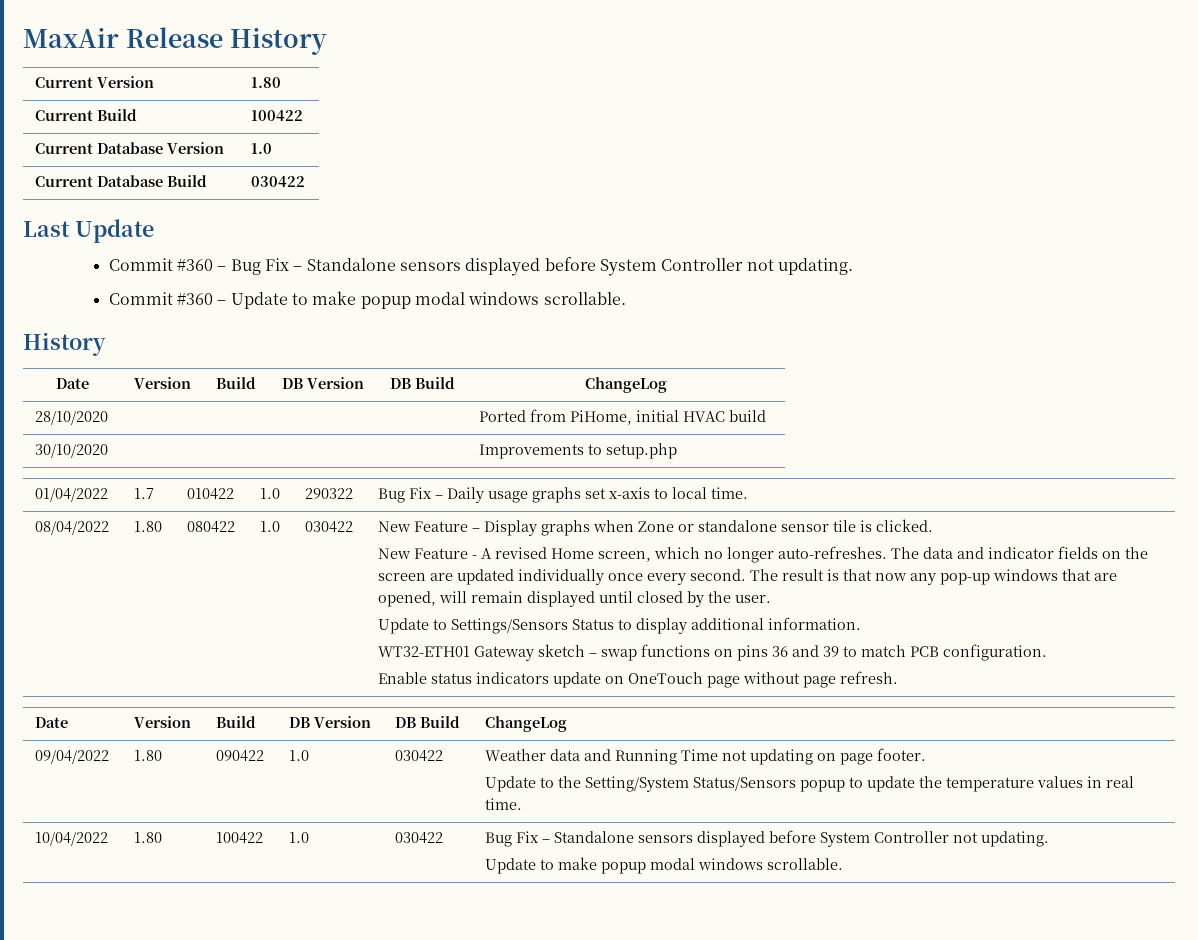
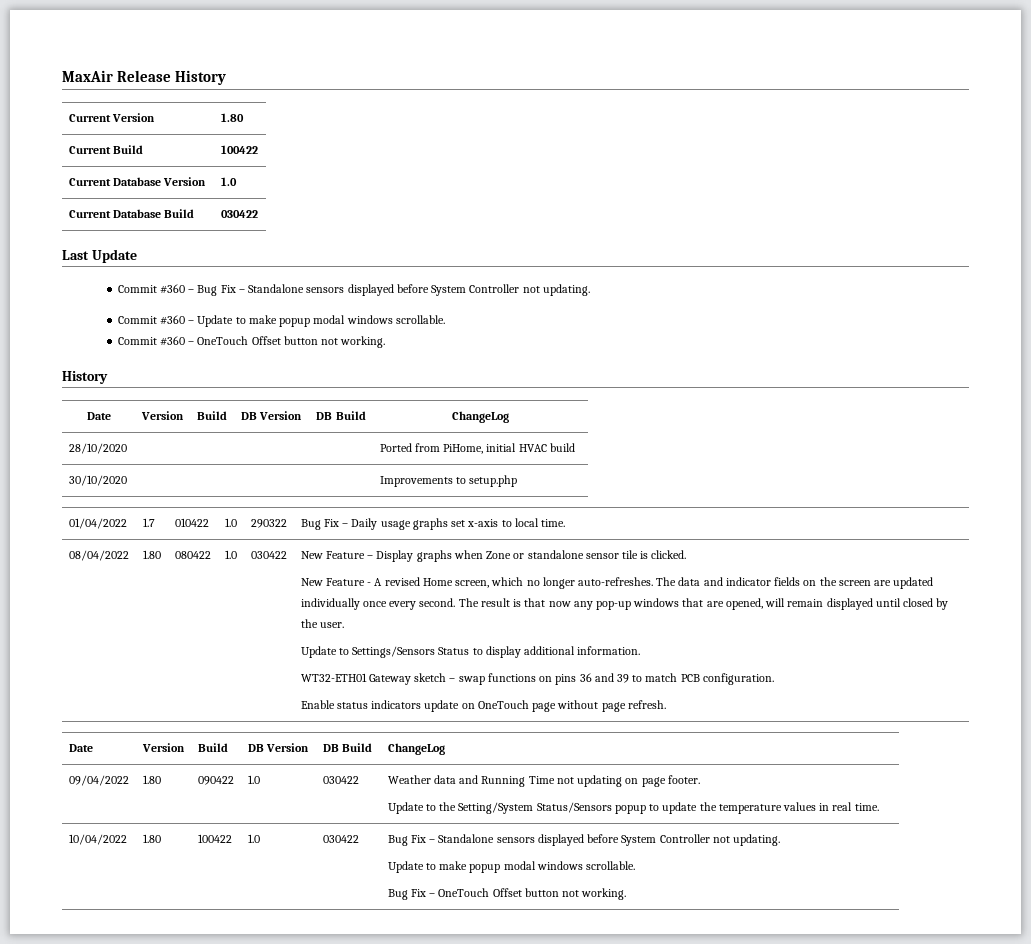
+ Commit #360 – OneTouch Offset button not working.
  10/04/2022 | 1.80 | 100422 | 1.0 | 030422 | Bug Fix – Standalone sensors displayed before System Controller not updating.
  Update to make popup modal windows scrollable.
+ Bug Fix – OneTouch Offset button not working.

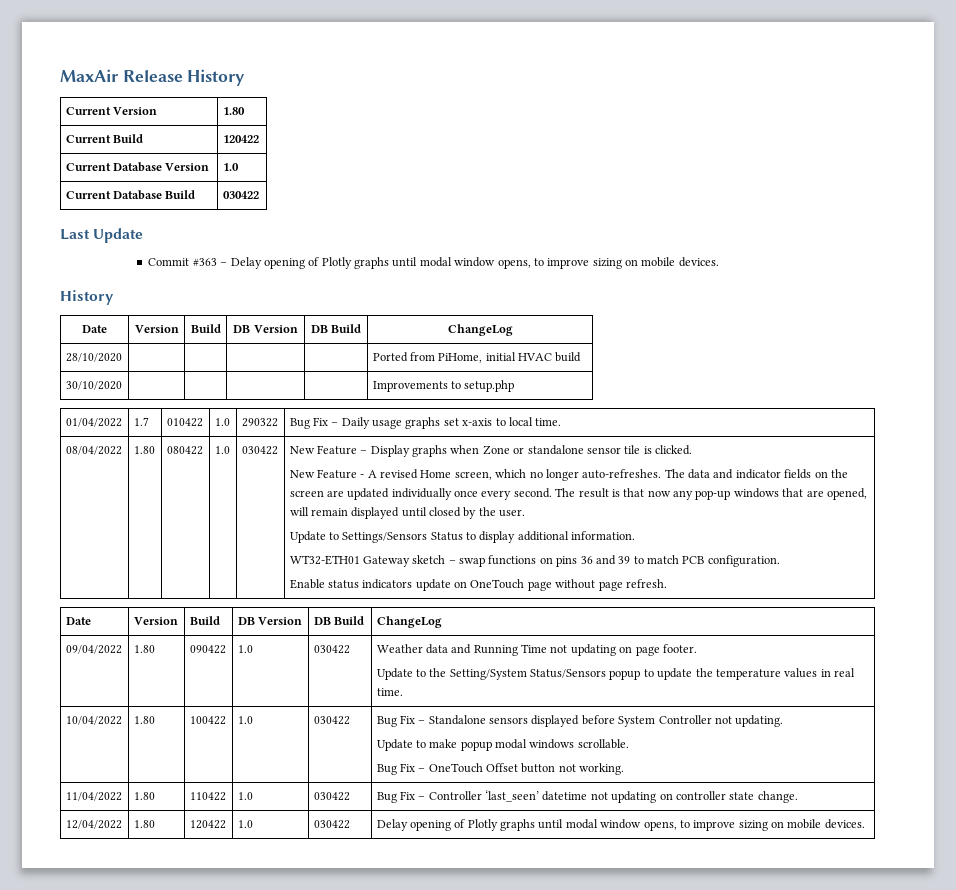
- Current Build | 100422
+ Current Build | 120422
- Commit #360 – Bug Fix – Standalone sensors displayed before System Controller not updating.
- Commit #360 – Update to make popup modal windows scrollable.
- Commit #360 – OneTouch Offset button not working.
+ Commit #363 – Delay opening of Plotly graphs until modal window opens, to improve sizing on mobile devices.
+ 11/04/2022 | 1.80 | 110422 | 1.0 | 030422 | Bug Fix – Controller ‘last_seen’ datetime not updating on controller state change.
+ 12/04/2022 | 1.80 | 120422 | 1.0 | 030422 | Delay opening of Plotly graphs until modal window opens, to improve sizing on mobile devices.

